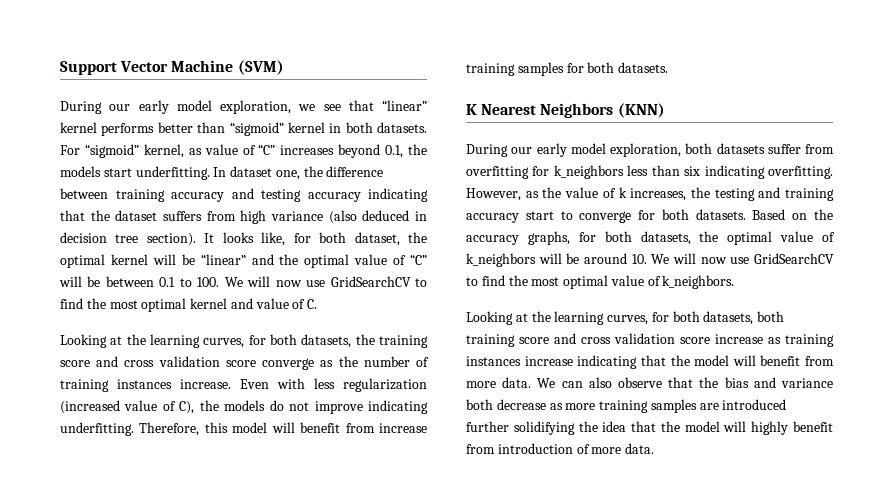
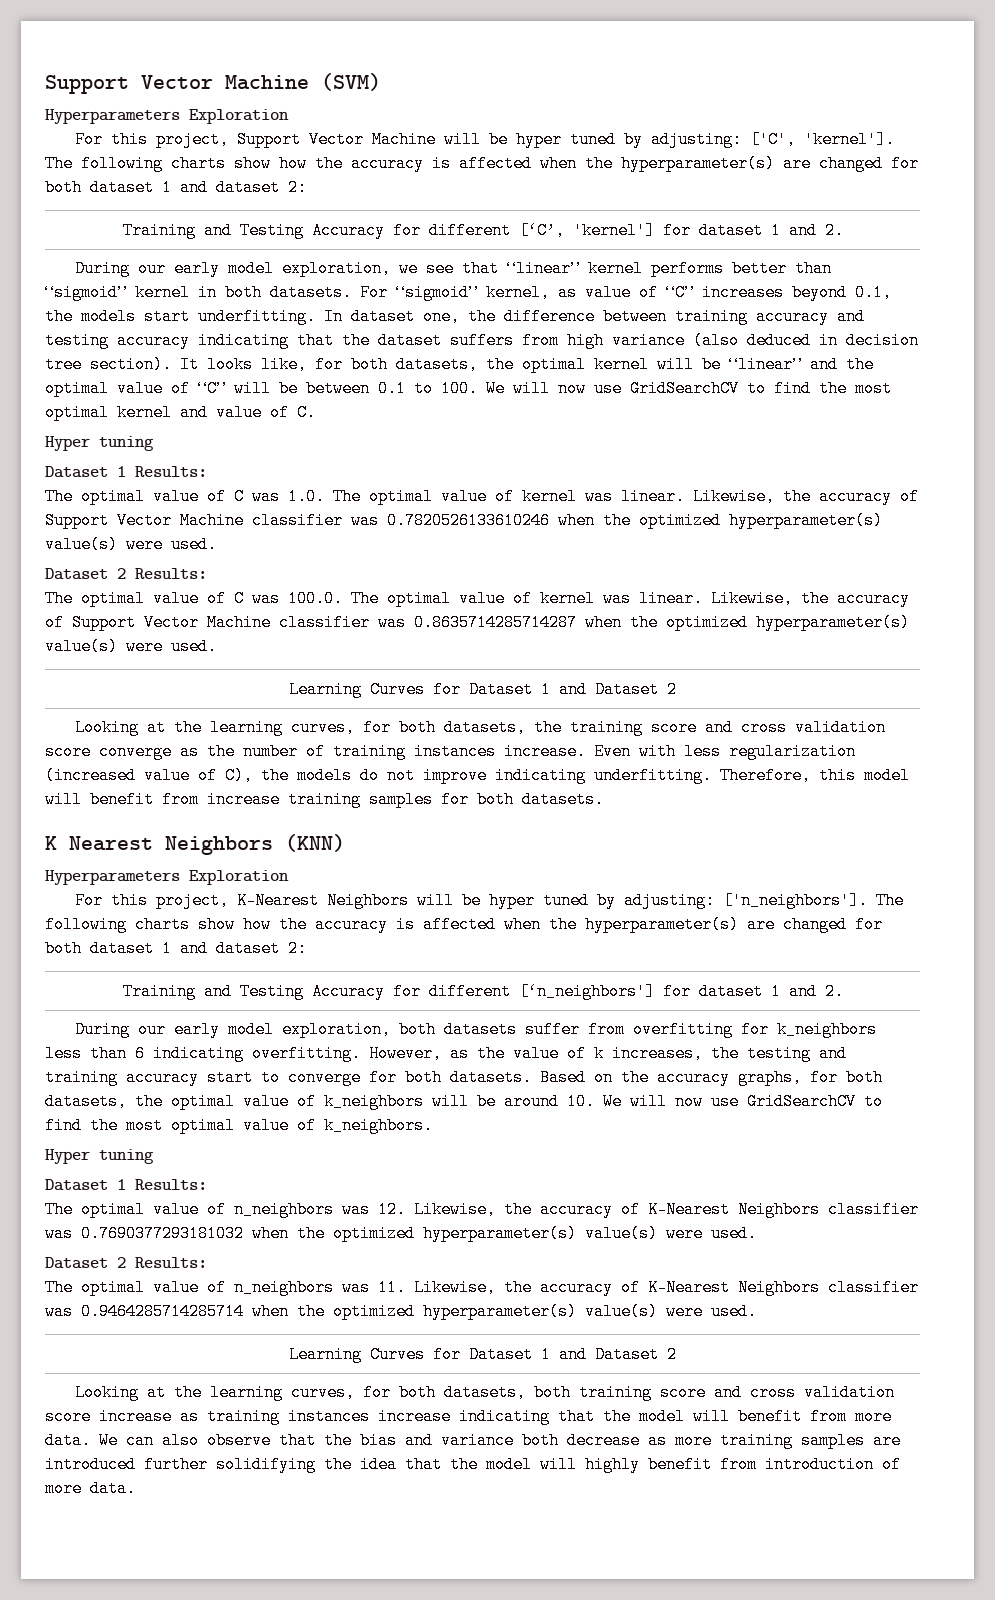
  Support Vector Machine (SVM)
+ Hyperparameters Exploration
+ For this project, Support Vector Machine will be hyper tuned by adjusting: ['C', 'kernel']. The following charts show how the accuracy is affected when the hyperparameter(s) are changed for both dataset 1 and dataset 2:
+ Training and Testing Accuracy for different [‘C’, 'kernel'] for dataset 1 and 2.
- It looks like, for both dataset, the optimal kernel will be “linear” and the optimal value of “C” will be between 0.1 to 100. We will now use GridSearchCV to find the most optimal kernel and value of C.
+ It looks like, for both datasets, the optimal kernel will be “linear” and the optimal value of “C” will be between 0.1 to 100. We will now use GridSearchCV to find the most optimal kernel and value of C.
+ Hyper tuning
+ Dataset 1 Results:
+ The optimal value of C was 1.0. The optimal value of kernel was linear. Likewise, the accuracy of Support Vector Machine classifier was 0.7820526133610246 when the optimized hyperparameter(s) value(s) were used.
+ Dataset 2 Results:
+ The optimal value of C was 100.0. The optimal value of kernel was linear. Likewise, the accuracy of Support Vector Machine classifier was 0.8635714285714287 when the optimized hyperparameter(s) value(s) were used.
+ Learning Curves for Dataset 1 and Dataset 2
  K Nearest Neighbors (KNN)
+ Hyperparameters Exploration
+ For this project, K-Nearest Neighbors will be hyper tuned by adjusting: ['n_neighbors']. The following charts show how the accuracy is affected when the hyperparameter(s) are changed for both dataset 1 and dataset 2:
+ Training and Testing Accuracy for different [‘n_neighbors'] for dataset 1 and 2.
- During our early model exploration, both datasets suffer from overfitting for k_neighbors less than six indicating overfitting.
+ During our early model exploration, both datasets suffer from overfitting for k_neighbors less than 6 indicating overfitting.
  Based on the accuracy graphs, for both datasets, the optimal value of k_neighbors will be around 10. We will now use GridSearchCV to find the most optimal value of k_neighbors.
+ Hyper tuning
+ Dataset 1 Results:
+ The optimal value of n_neighbors was 12. Likewise, the accuracy of K-Nearest Neighbors classifier was 0.7690377293181032 when the optimized hyperparameter(s) value(s) were used.
+ Dataset 2 Results:
+ The optimal value of n_neighbors was 11. Likewise, the accuracy of K-Nearest Neighbors classifier was 0.9464285714285714 when the optimized hyperparameter(s) value(s) were used.
+ Learning Curves for Dataset 1 and Dataset 2

